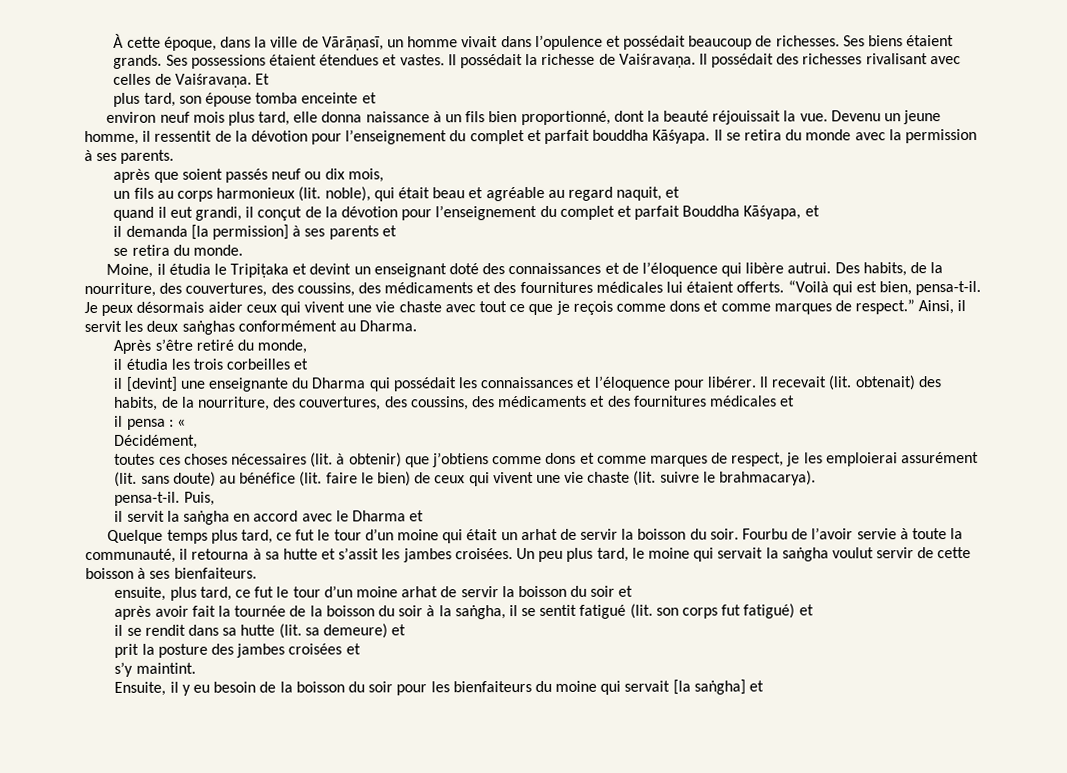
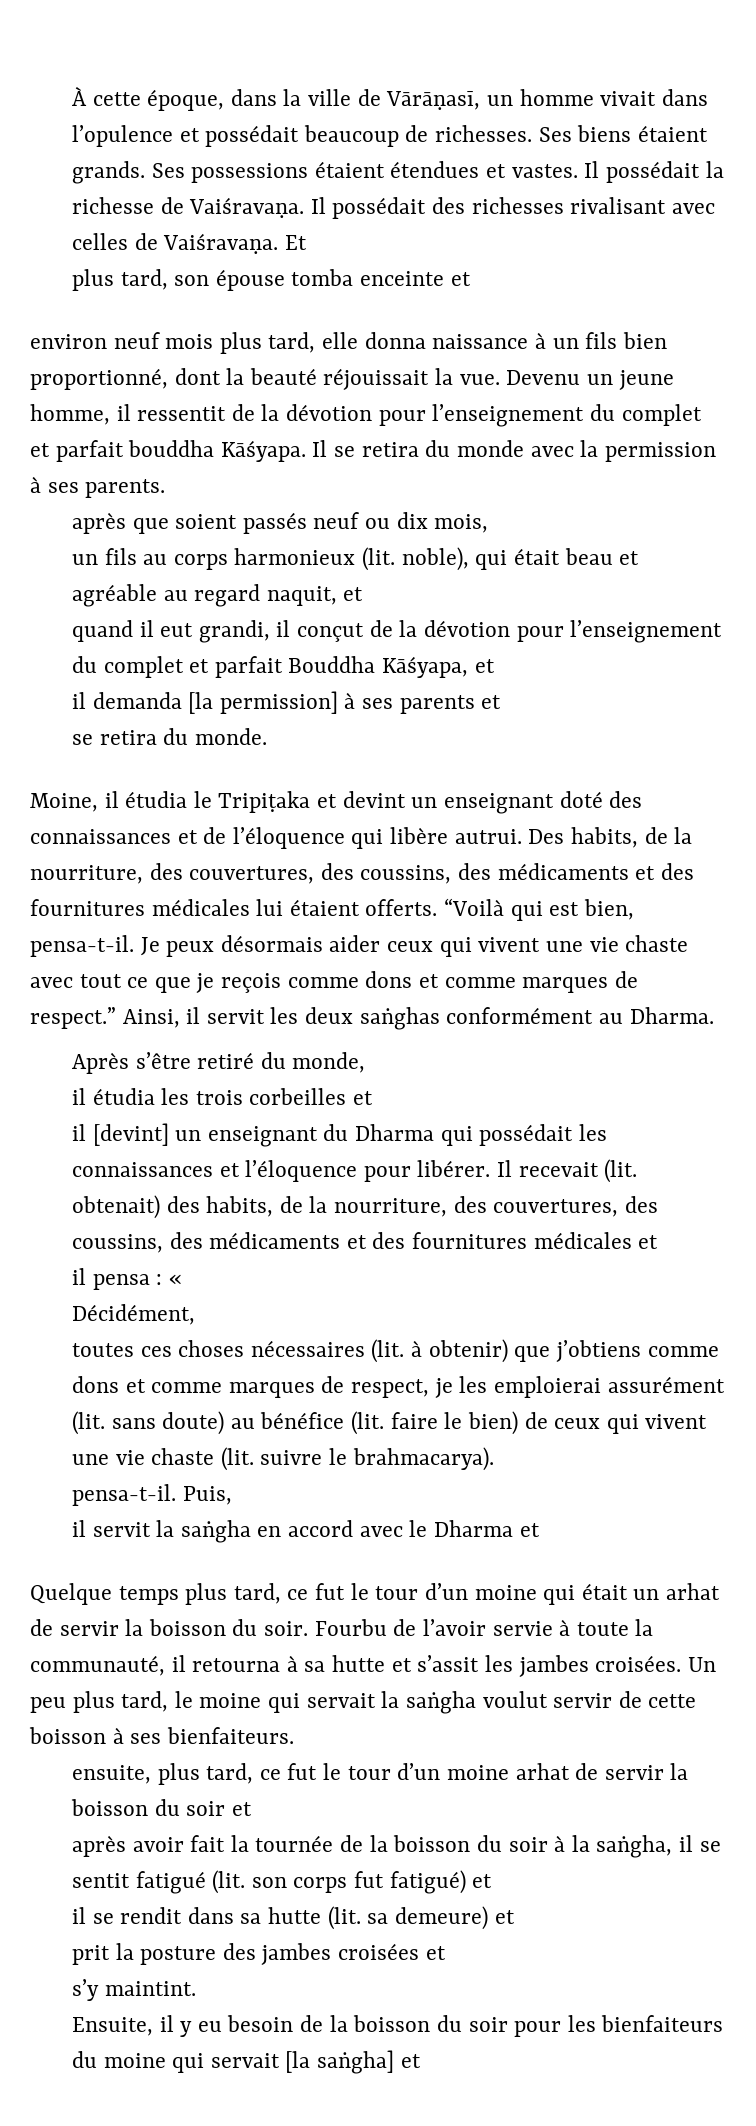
- il [devint] une enseignante du Dharma qui possédait les connaissances et l’éloquence pour libérer.
+ il [devint] un enseignant du Dharma qui possédait les connaissances et l’éloquence pour libérer.

